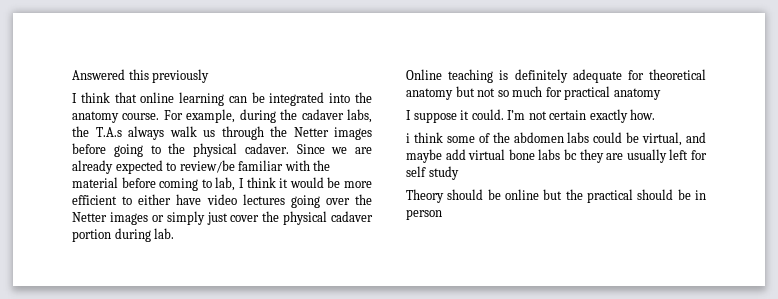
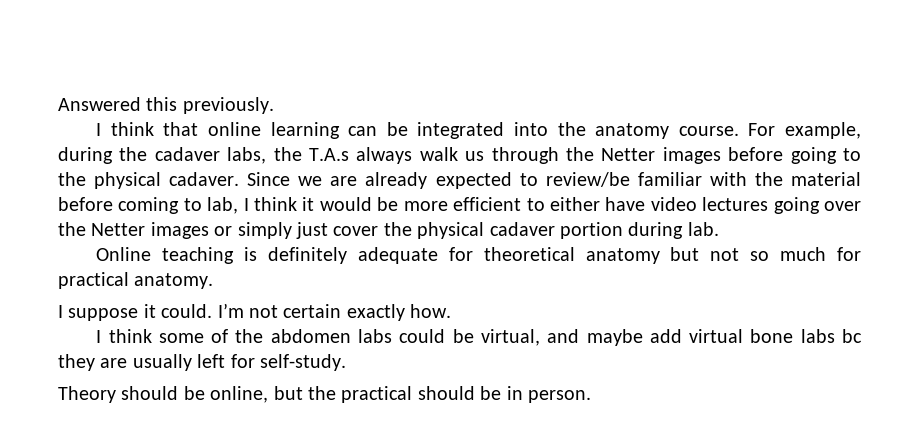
- Answered this previously
+ Answered this previously.
- Online teaching is definitely adequate for theoretical anatomy but not so much for practical anatomy
+ Online teaching is definitely adequate for theoretical anatomy but not so much for practical anatomy.
- i think some of the abdomen labs could be virtual, and maybe add virtual bone labs bc they are usually left for self study
+ I think some of the abdomen labs could be virtual, and maybe add virtual bone labs bc they are usually left for self-study.
- Theory should be online but the practical should be in person
+ Theory should be online, but the practical should be in person.

